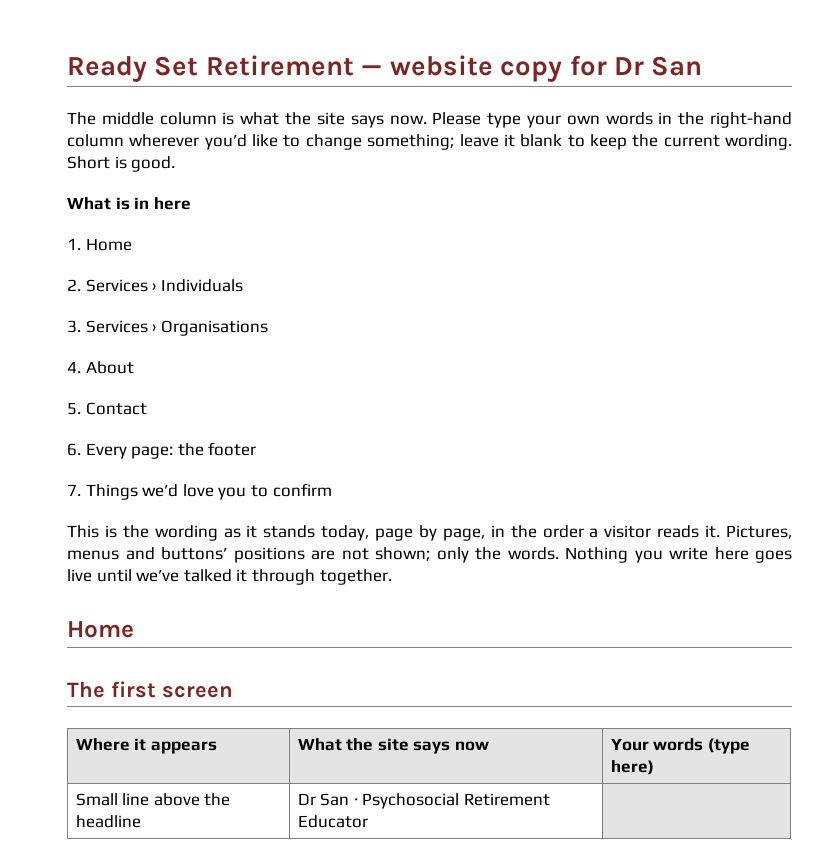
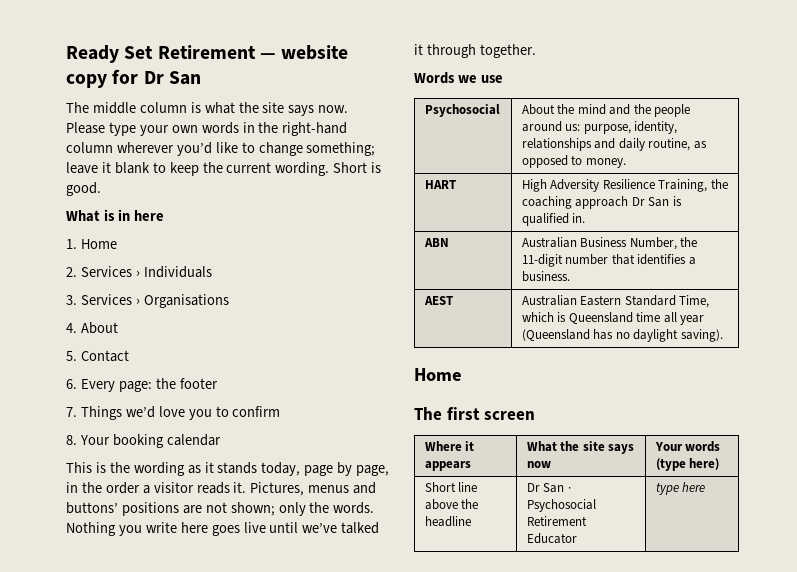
+ 8. Your booking calendar
+ Words we use
+ Psychosocial | About the mind and the people around us: purpose, identity, relationships and daily routine, as opposed to money.
+ HART | High Adversity Resilience Training, the coaching approach Dr San is qualified in.
+ ABN | Australian Business Number, the 11-digit number that identifies a business.
+ AEST | Australian Eastern Standard Time, which is Queensland time all year (Queensland has no daylight saving).
- Small line above the headline | Dr San · Psychosocial Retirement Educator |
+ Short line above the headline | Dr San · Psychosocial Retirement Educator | type here

